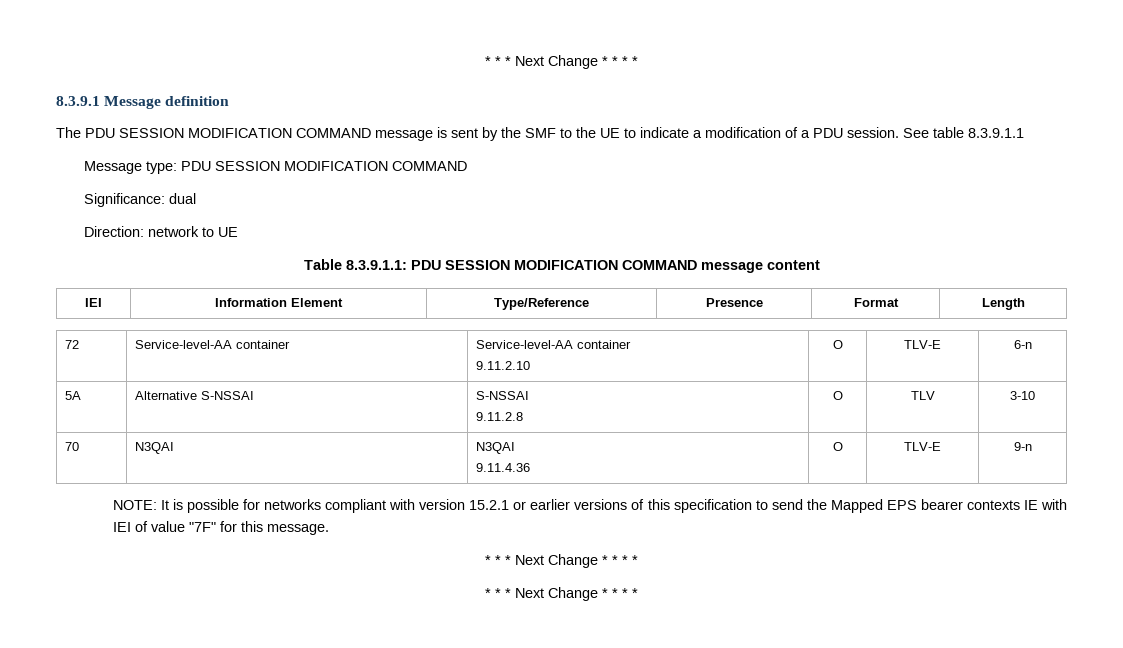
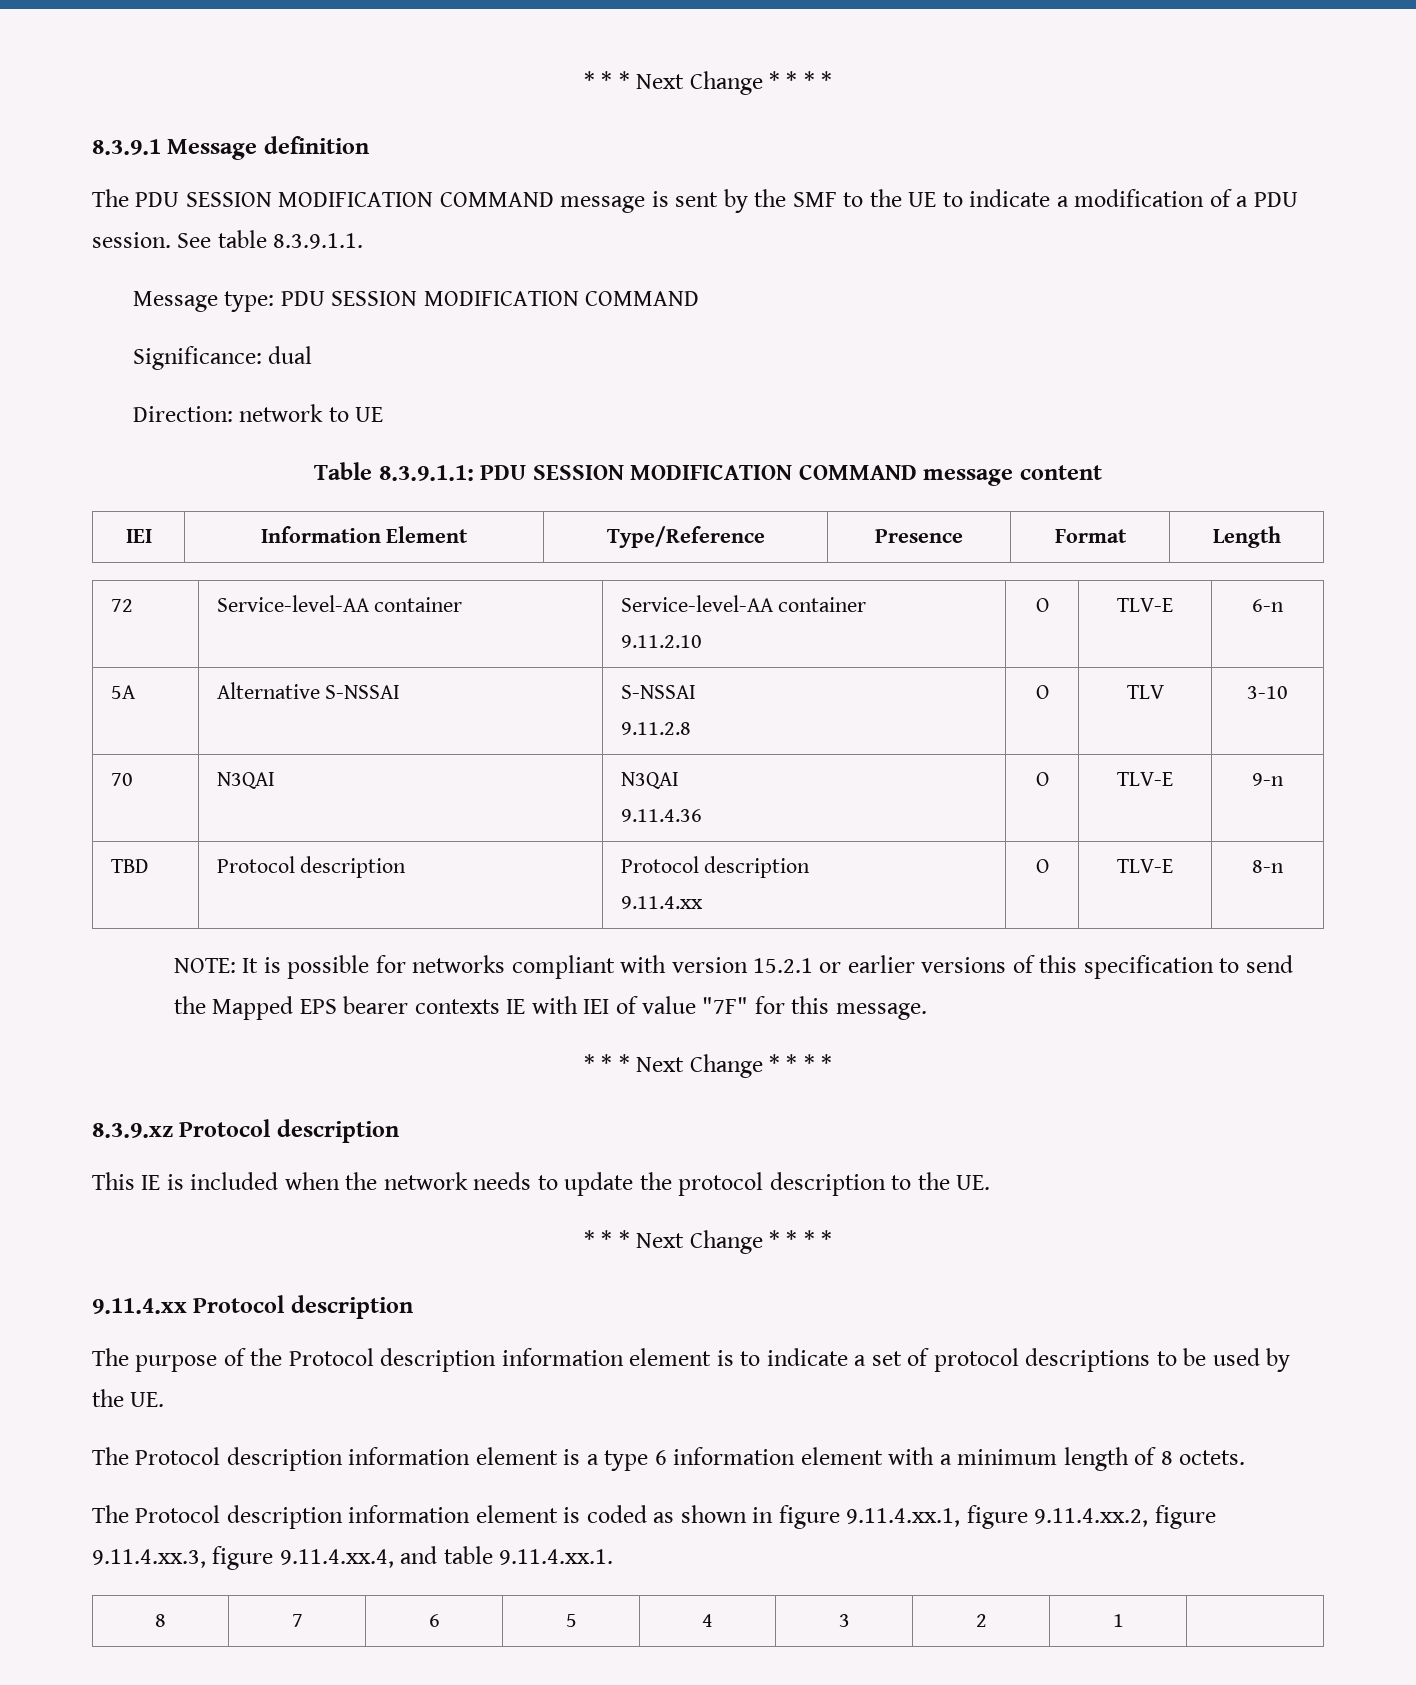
- See table 8.3.9.1.1
+ See table 8.3.9.1.1.
+ TBD | Protocol description | Protocol description
+ 9.11.4.xx | O | TLV-E | 8-n
  NOTE: It is possible for networks compliant with version 15.2.1 or earlier versions of this specification to send the Mapped EPS bearer contexts IE with IEI of value "7F" for this message.
  * * * Next Change * * * *
+ 8.3.9.xz Protocol description
+ This IE is included when the network needs to update the protocol description to the UE.
  * * * Next Change * * * *
+ 9.11.4.xx Protocol description
+ The purpose of the Protocol description information element is to indicate a set of protocol descriptions to be used by the UE.
+ The Protocol description information element is a type 6 information element with a minimum length of 8 octets.
+ The Protocol description information element is coded as shown in figure 9.11.4.xx.1, figure 9.11.4.xx.2, figure 9.11.4.xx.3, figure 9.11.4.xx.4, and table 9.11.4.xx.1.
+ 8 | 7 | 6 | 5 | 4 | 3 | 2 | 1 |

